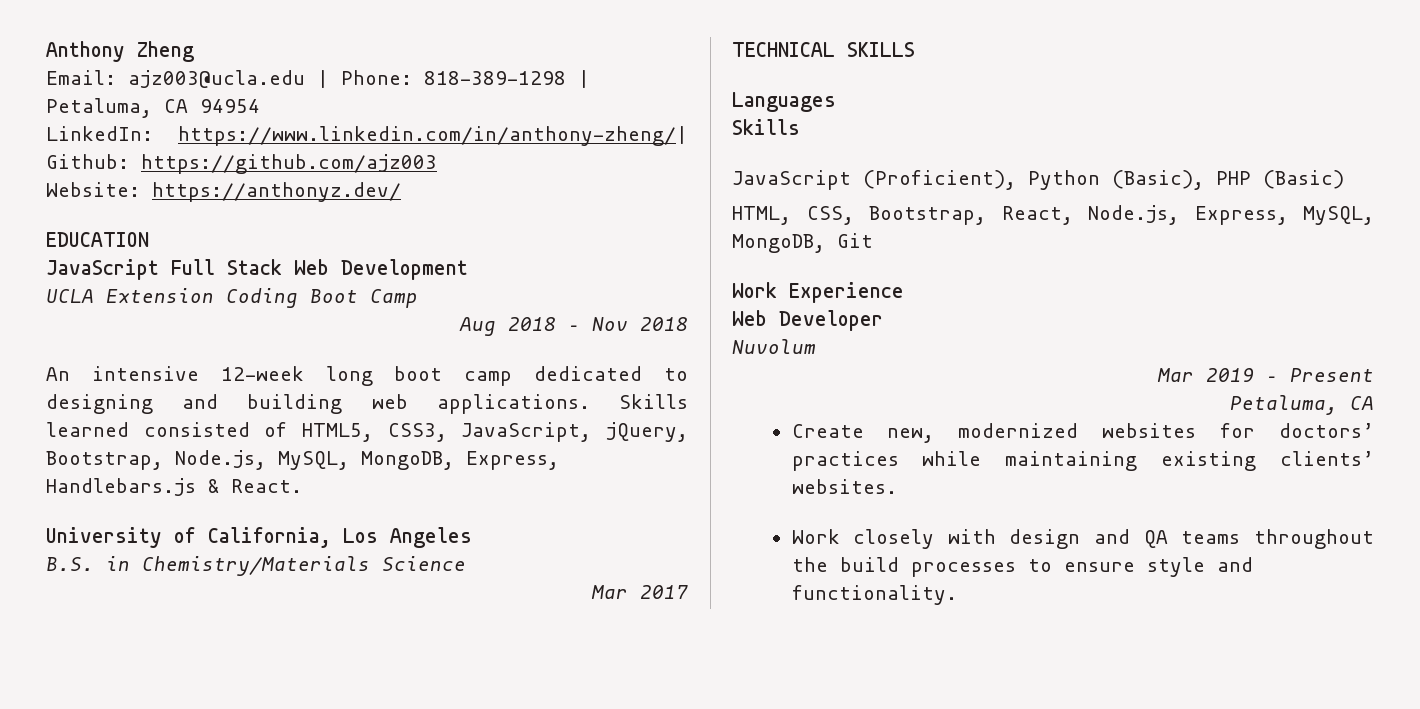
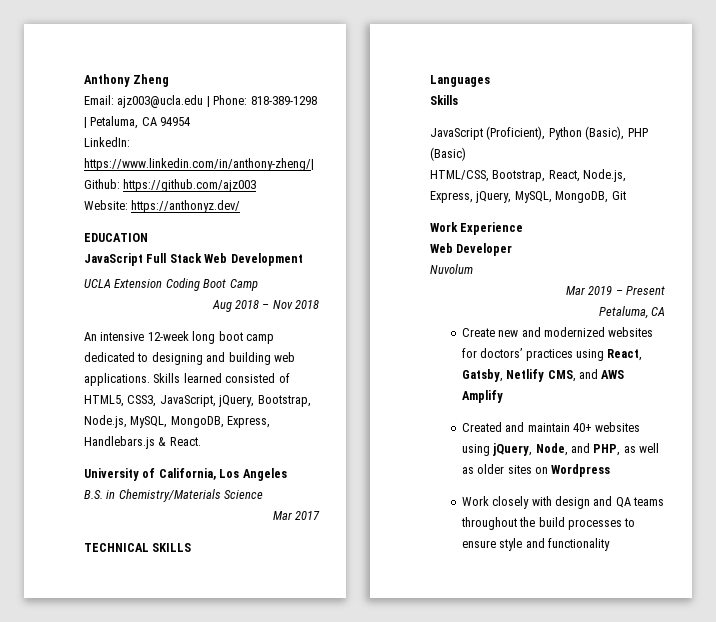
- HTML, CSS, Bootstrap, React, Node.js, Express, MySQL, MongoDB, Git
+ HTML/CSS, Bootstrap, React, Node.js, Express, jQuery, MySQL, MongoDB, Git
- Create new, modernized websites for doctors’ practices while maintaining existing clients’ websites.
+ Create new and modernized websites for doctors’ practices using React, Gatsby, Netlify CMS, and AWS Amplify
+ Created and maintain 40+ websites using jQuery, Node, and PHP, as well as older sites on Wordpress
- Work closely with design and QA teams throughout the build processes to ensure style and functionality.
+ Work closely with design and QA teams throughout the build processes to ensure style and functionality

